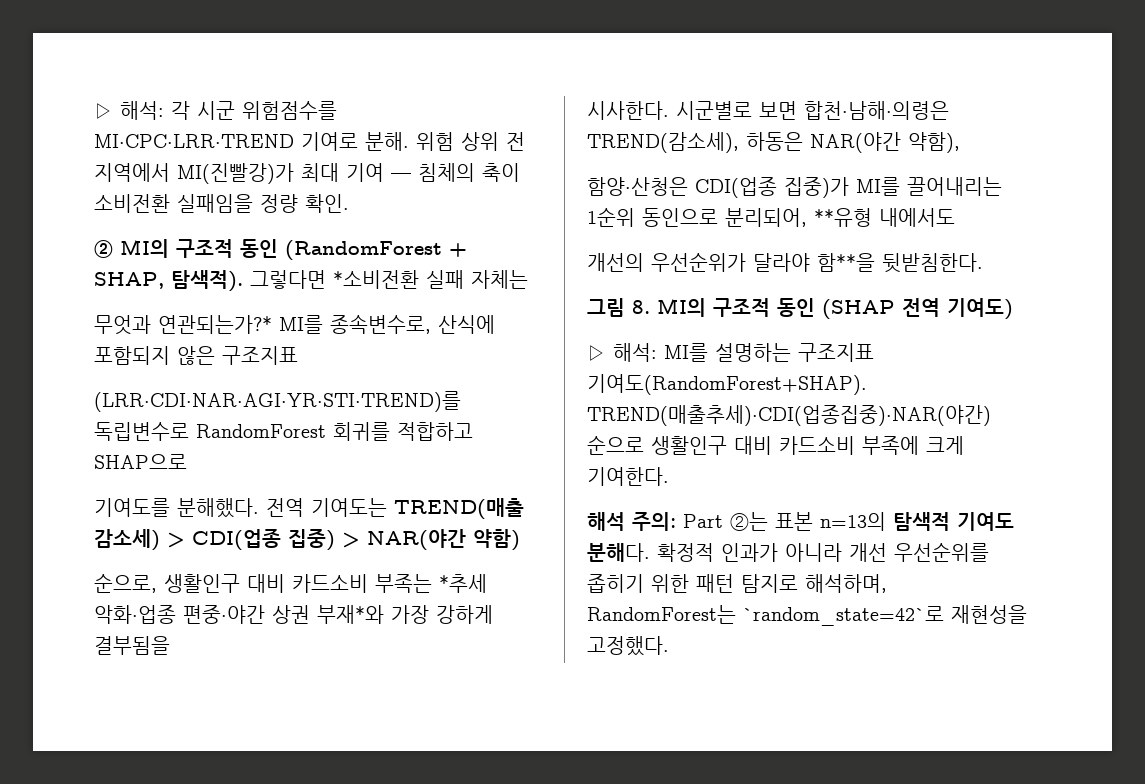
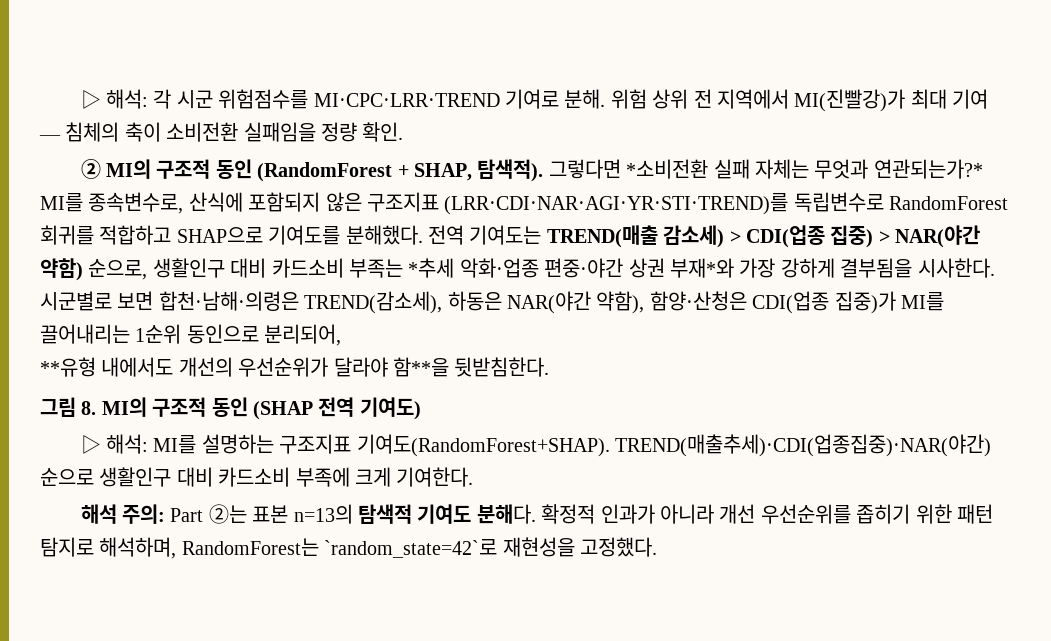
- 그렇다면 *소비전환 실패 자체는
- 무엇과 연관되는가?* MI를 종속변수로, 산식에 포함되지 않은 구조지표
- (LRR·CDI·NAR·AGI·YR·STI·TREND)를 독립변수로 RandomForest 회귀를 적합하고 SHAP으로
- 기여도를 분해했다.
+ 그렇다면 *소비전환 실패 자체는 무엇과 연관되는가?* MI를 종속변수로, 산식에 포함되지 않은 구조지표 (LRR·CDI·NAR·AGI·YR·STI·TREND)를 독립변수로 RandomForest 회귀를 적합하고 SHAP으로 기여도를 분해했다.
- 전역 기여도는 TREND(매출 감소세) > CDI(업종 집중) > NAR(야간 약함)
- 순으로, 생활인구 대비 카드소비 부족는 *추세 악화·업종 편중·야간 상권 부재*와 가장 강하게 결부됨을
- 시사한다.
+ 전역 기여도는 TREND(매출 감소세) > CDI(업종 집중) > NAR(야간 약함) 순으로, 생활인구 대비 카드소비 부족는 *추세 악화·업종 편중·야간 상권 부재*와 가장 강하게 결부됨을 시사한다.
- 시군별로 보면 합천·남해·의령은 TREND(감소세), 하동은 NAR(야간 약함),
- 함양·산청은 CDI(업종 집중)가 MI를 끌어내리는 1순위 동인으로 분리되어, **유형 내에서도
- 개선의 우선순위가 달라야 함**을 뒷받침한다.
+ 시군별로 보면 합천·남해·의령은 TREND(감소세), 하동은 NAR(야간 약함), 함양·산청은 CDI(업종 집중)가 MI를 끌어내리는 1순위 동인으로 분리되어,
+ **유형 내에서도 개선의 우선순위가 달라야 함**을 뒷받침한다.

